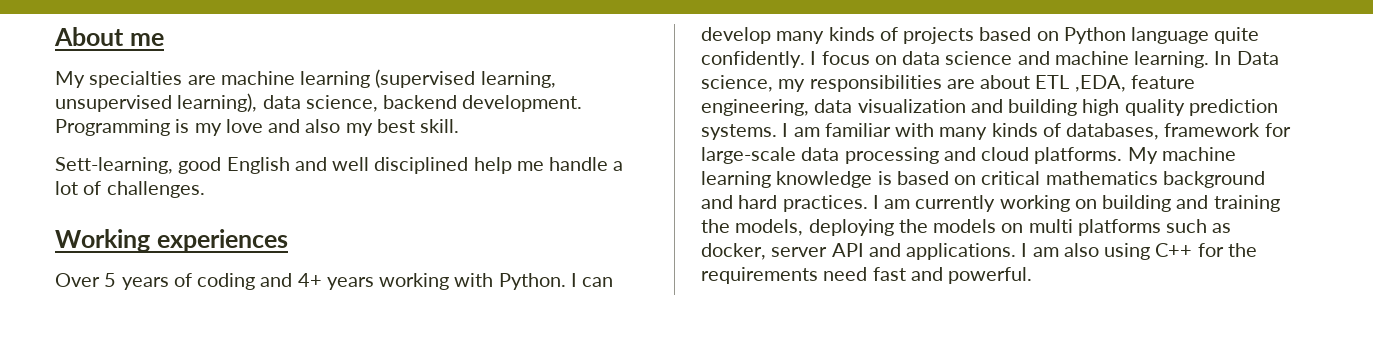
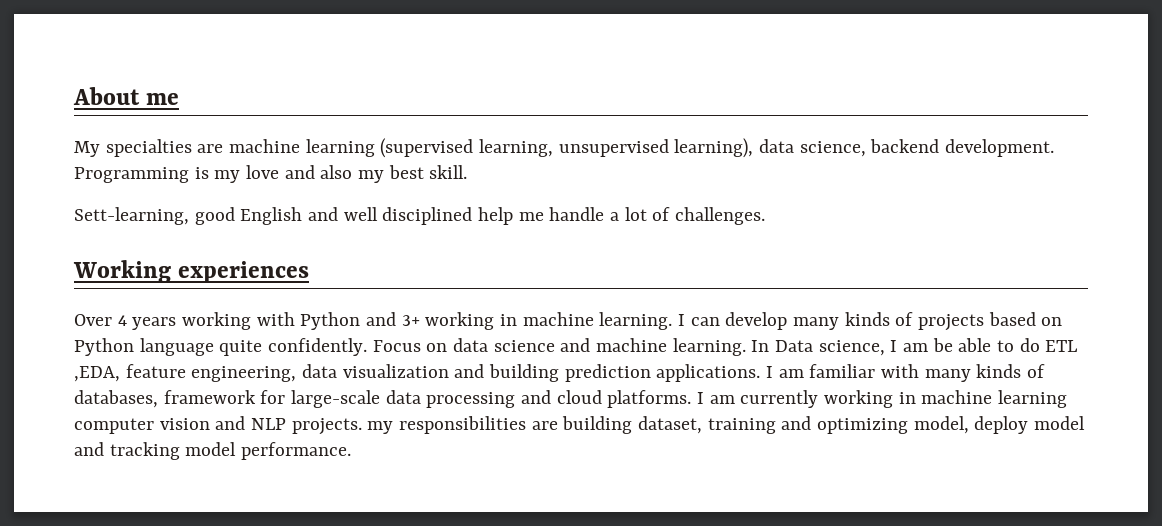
- Over 5 years of coding and 4+ years working with Python.
+ Over 4 years working with Python and 3+ working in machine learning.
- I focus on data science and machine learning.
+ Focus on data science and machine learning.
- In Data science, my responsibilities are about ETL ,EDA, feature engineering, data visualization and building high quality prediction systems.
+ In Data science, I am be able to do ETL ,EDA, feature engineering, data visualization and building prediction applications.
- My machine learning knowledge is based on critical mathematics background and hard practices. I am currently working on building and training the models, deploying the models on multi platforms such as docker, server API and applications. I am also using C++ for the requirements need fast and powerful.
+ I am currently working in machine learning computer vision and NLP projects. my responsibilities are building dataset, training and optimizing model, deploy model and tracking model performance.

